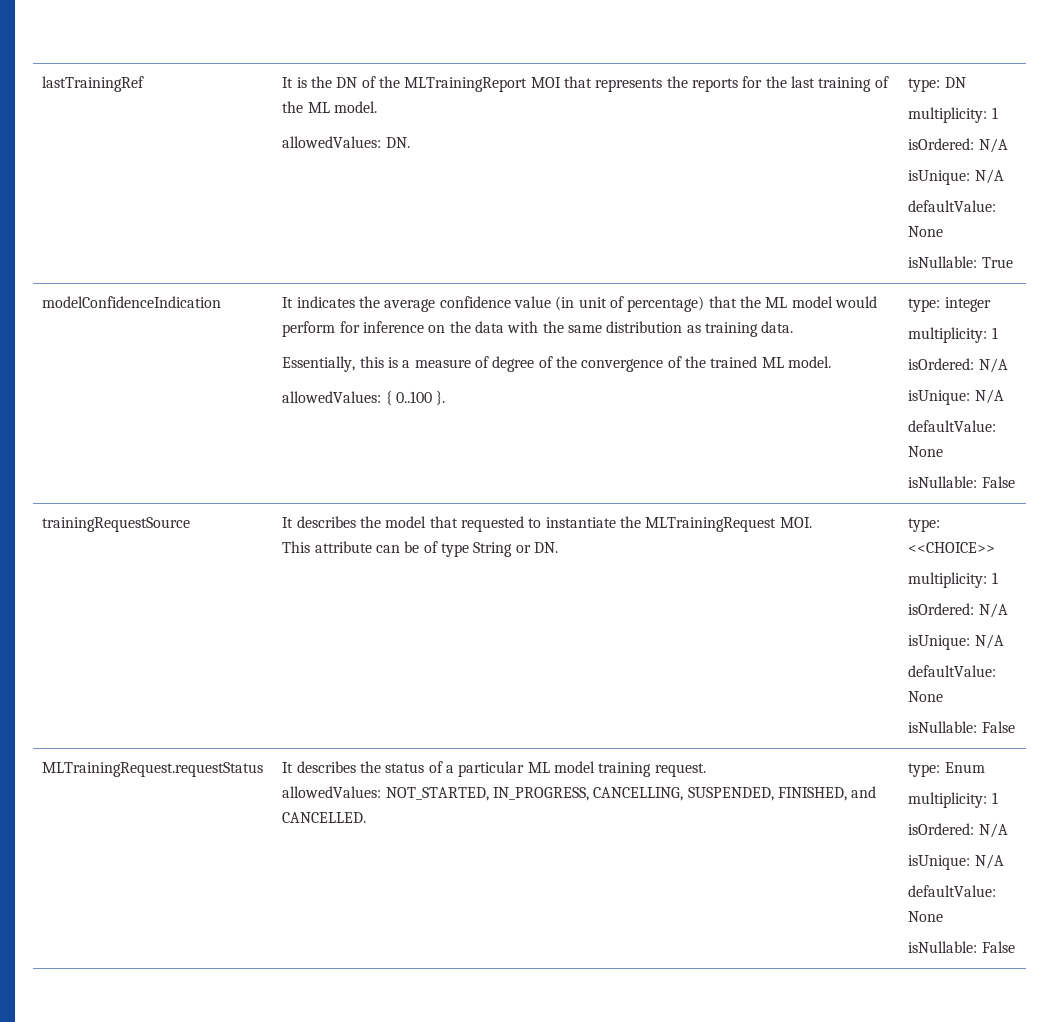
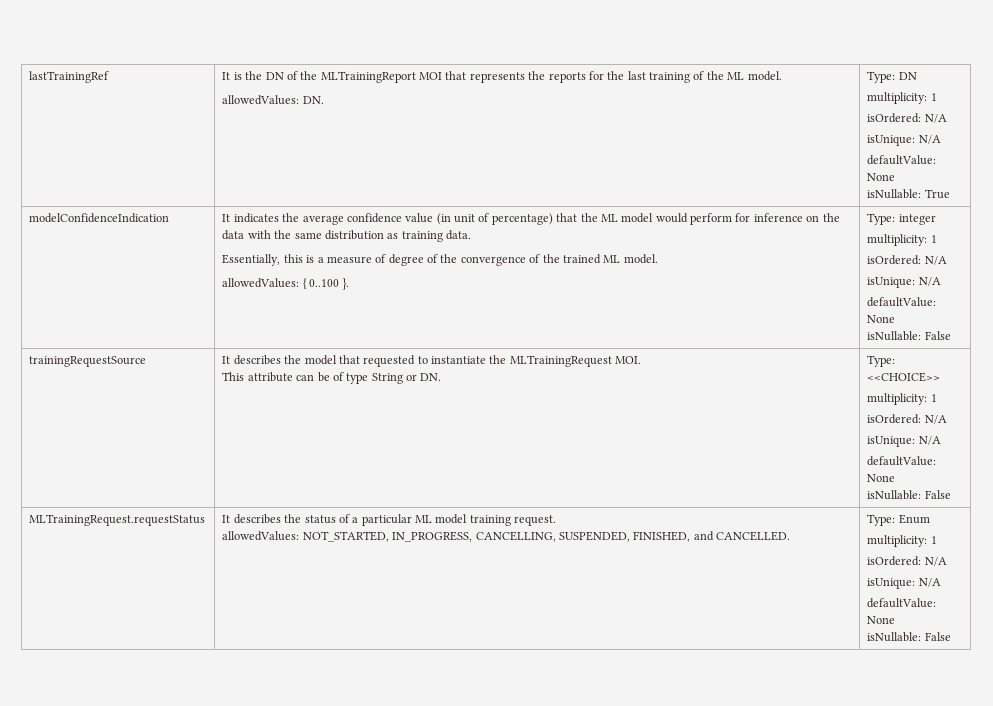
  lastTrainingRef | It is the DN of the MLTrainingReport MOI that represents the reports for the last training of the ML model.
- allowedValues: DN. | type: DN
+ allowedValues: DN. | Type: DN
- type: integer
+ Type: integer
  trainingRequestSource | It describes the model that requested to instantiate the MLTrainingRequest MOI.
- This attribute can be of type String or DN. | type: <<CHOICE>>
+ This attribute can be of type String or DN. | Type: <<CHOICE>>
  MLTrainingRequest.requestStatus | It describes the status of a particular ML model training request.
- allowedValues: NOT_STARTED, IN_PROGRESS, CANCELLING, SUSPENDED, FINISHED, and CANCELLED. | type: Enum
+ allowedValues: NOT_STARTED, IN_PROGRESS, CANCELLING, SUSPENDED, FINISHED, and CANCELLED. | Type: Enum

